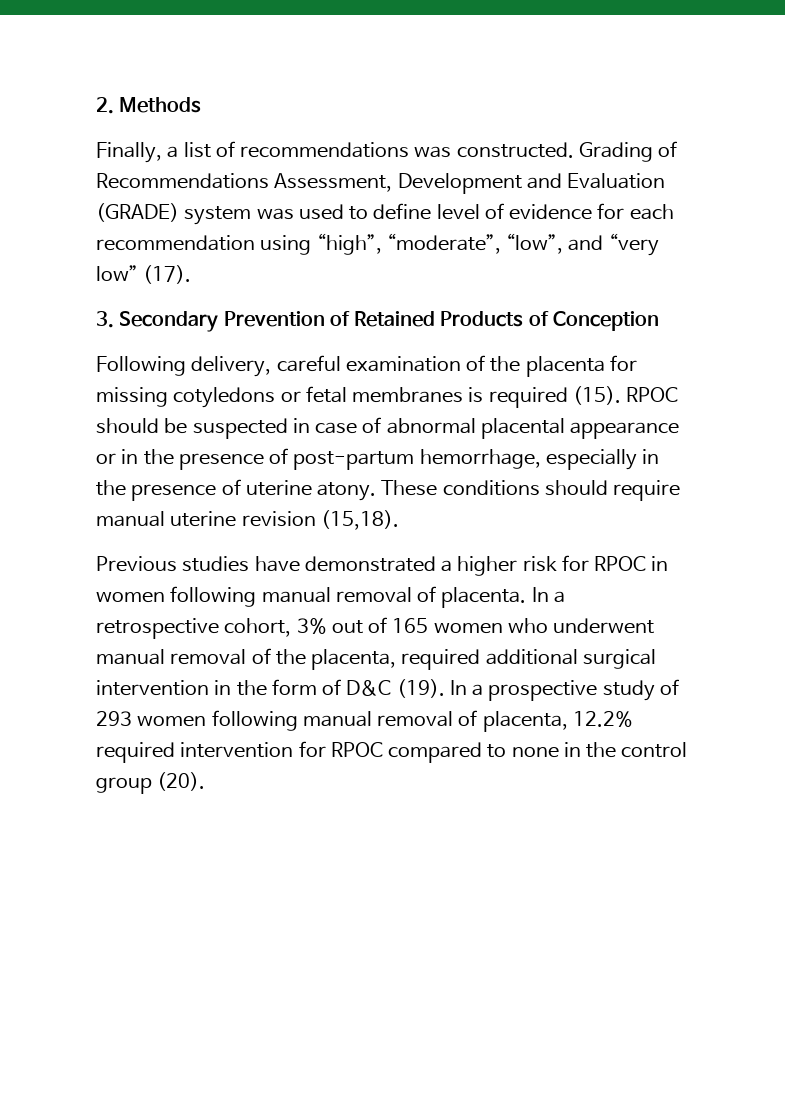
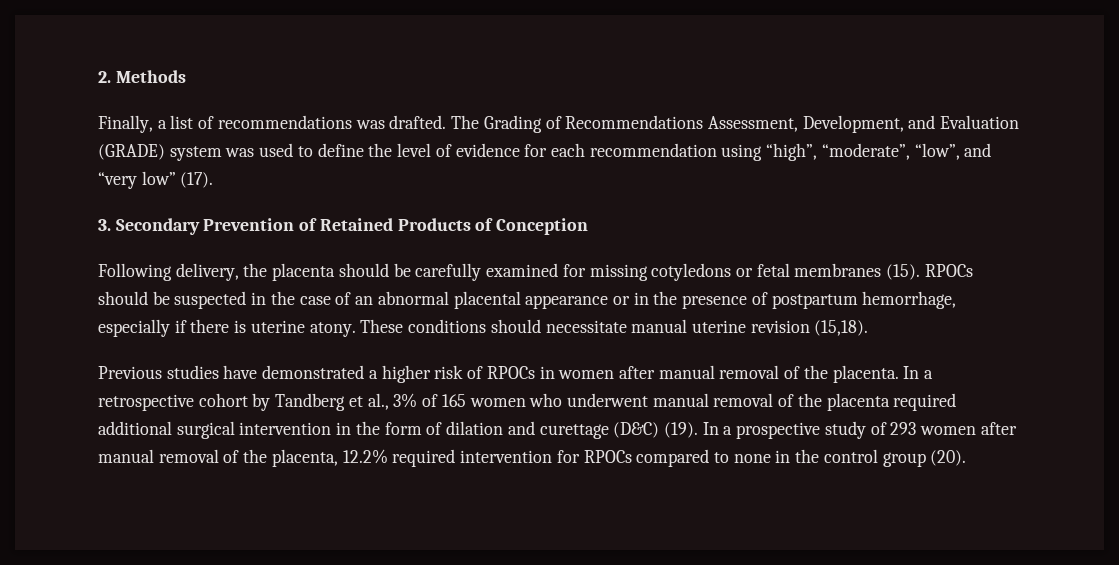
- Finally, a list of recommendations was constructed. Grading of Recommendations Assessment, Development and Evaluation (GRADE) system was used to define level of evidence for each recommendation using “high”, “moderate”, “low”, and “very low” (17).
+ Finally, a list of recommendations was drafted. The Grading of Recommendations Assessment, Development, and Evaluation (GRADE) system was used to define the level of evidence for each recommendation using “high”, “moderate”, “low”, and “very low” (17).
- Following delivery, careful examination of the placenta for missing cotyledons or fetal membranes is required (15). RPOC should be suspected in case of abnormal placental appearance or in the presence of post-partum hemorrhage, especially in the presence of uterine atony.
+ Following delivery, the placenta should be carefully examined for missing cotyledons or fetal membranes (15). RPOCs should be suspected in the case of an abnormal placental appearance or in the presence of postpartum hemorrhage, especially if there is uterine atony.
- These conditions should require manual uterine revision (15,18).
+ These conditions should necessitate manual uterine revision (15,18).
- Previous studies have demonstrated a higher risk for RPOC in women following manual removal of placenta.
+ Previous studies have demonstrated a higher risk of RPOCs in women after manual removal of the placenta.
- In a retrospective cohort, 3% out of 165 women who underwent manual removal of the placenta, required additional surgical intervention in the form of D&C (19).
+ In a retrospective cohort by Tandberg et al., 3% of 165 women who underwent manual removal of the placenta required additional surgical intervention in the form of dilation and curettage (D&C) (19).
- In a prospective study of 293 women following manual removal of placenta, 12.2% required intervention for RPOC compared to none in the control group (20).
+ In a prospective study of 293 women after manual removal of the placenta, 12.2% required intervention for RPOCs compared to none in the control group (20).

